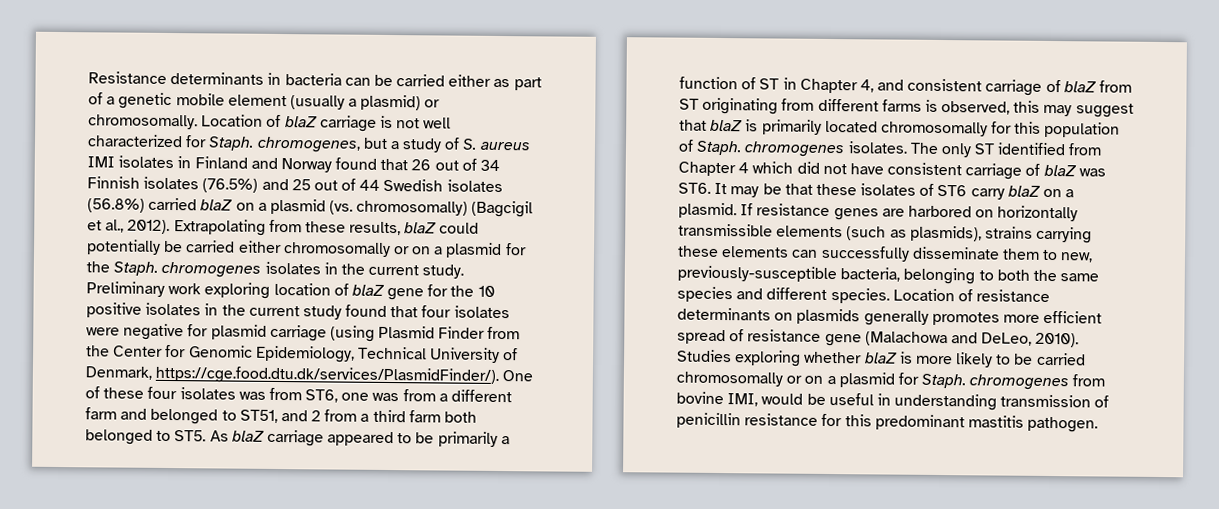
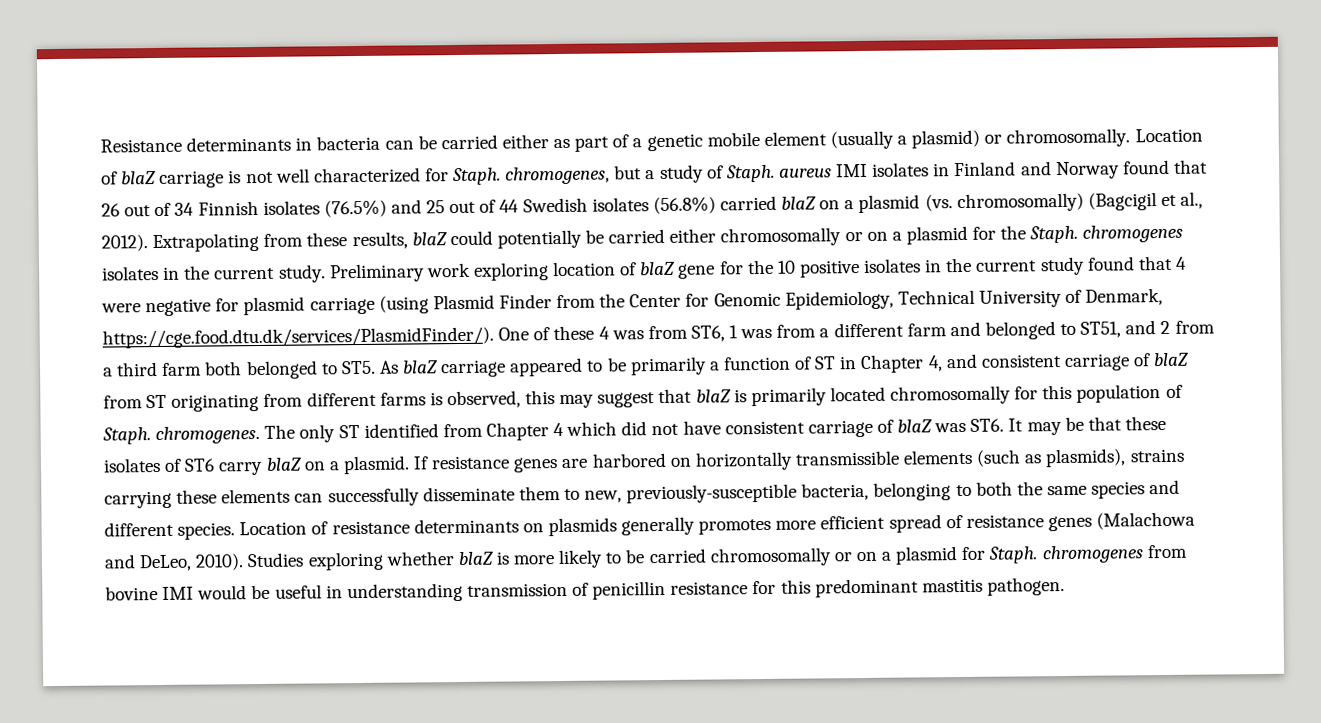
- Location of blaZ carriage is not well characterized for Staph. chromogenes, but a study of S. aureus IMI isolates in Finland and Norway found that 26 out of 34 Finnish isolates (76.5%) and 25 out of 44 Swedish isolates (56.8%) carried blaZ on a plasmid (vs. chromosomally) (Bagcigil et al., 2012).
+ Location of blaZ carriage is not well characterized for Staph. chromogenes, but a study of Staph. aureus IMI isolates in Finland and Norway found that 26 out of 34 Finnish isolates (76.5%) and 25 out of 44 Swedish isolates (56.8%) carried blaZ on a plasmid (vs. chromosomally) (Bagcigil et al., 2012).
- Preliminary work exploring location of blaZ gene for the 10 positive isolates in the current study found that four isolates were negative for plasmid carriage (using Plasmid Finder from the Center for Genomic Epidemiology, Technical University of Denmark, https://cge.food.dtu.dk/services/PlasmidFinder/). One of these four isolates was from ST6, one was from a different farm and belonged to ST51, and 2 from a third farm both belonged to ST5. As blaZ carriage appeared to be primarily a function of ST in Chapter 4, and consistent carriage of blaZ from ST originating from different farms is observed, this may suggest that blaZ is primarily located chromosomally for this population of Staph. chromogenes isolates.
+ Preliminary work exploring location of blaZ gene for the 10 positive isolates in the current study found that 4 were negative for plasmid carriage (using Plasmid Finder from the Center for Genomic Epidemiology, Technical University of Denmark, https://cge.food.dtu.dk/services/PlasmidFinder/). One of these 4 was from ST6, 1 was from a different farm and belonged to ST51, and 2 from a third farm both belonged to ST5. As blaZ carriage appeared to be primarily a function of ST in Chapter 4, and consistent carriage of blaZ from ST originating from different farms is observed, this may suggest that blaZ is primarily located chromosomally for this population of Staph. chromogenes.
- Location of resistance determinants on plasmids generally promotes more efficient spread of resistance gene (Malachowa and DeLeo, 2010).
+ Location of resistance determinants on plasmids generally promotes more efficient spread of resistance genes (Malachowa and DeLeo, 2010).
- Studies exploring whether blaZ is more likely to be carried chromosomally or on a plasmid for Staph. chromogenes from bovine IMI, would be useful in understanding transmission of penicillin resistance for this predominant mastitis pathogen.
+ Studies exploring whether blaZ is more likely to be carried chromosomally or on a plasmid for Staph. chromogenes from bovine IMI would be useful in understanding transmission of penicillin resistance for this predominant mastitis pathogen.

